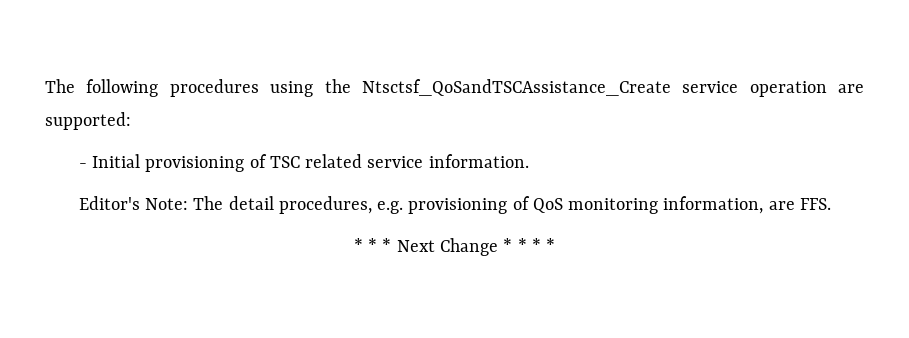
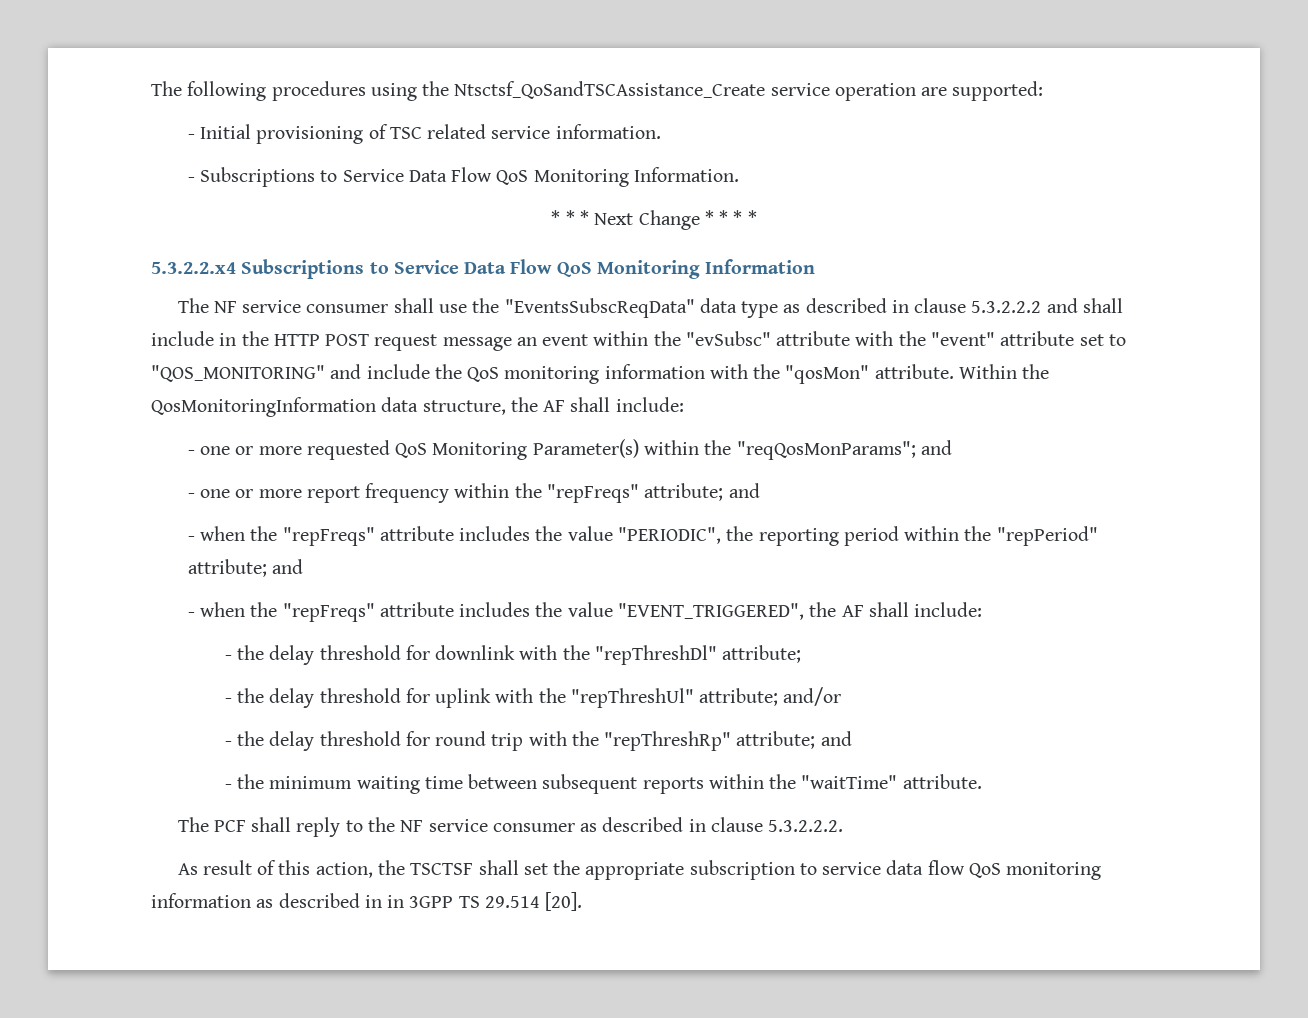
- Editor's Note: The detail procedures, e.g. provisioning of QoS monitoring information, are FFS.
+ - Subscriptions to Service Data Flow QoS Monitoring Information.
+ 5.3.2.2.x4 Subscriptions to Service Data Flow QoS Monitoring Information
+ The NF service consumer shall use the "EventsSubscReqData" data type as described in clause 5.3.2.2.2 and shall include in the HTTP POST request message an event within the "evSubsc" attribute with the "event" attribute set to "QOS_MONITORING" and include the QoS monitoring information with the "qosMon" attribute. Within the QosMonitoringInformation data structure, the AF shall include:
+ - one or more requested QoS Monitoring Parameter(s) within the "reqQosMonParams"; and
+ - one or more report frequency within the "repFreqs" attribute; and
+ - when the "repFreqs" attribute includes the value "PERIODIC", the reporting period within the "repPeriod" attribute; and
+ - when the "repFreqs" attribute includes the value "EVENT_TRIGGERED", the AF shall include:
+ - the delay threshold for downlink with the "repThreshDl" attribute;
+ - the delay threshold for uplink with the "repThreshUl" attribute; and/or
+ - the delay threshold for round trip with the "repThreshRp" attribute; and
+ - the minimum waiting time between subsequent reports within the "waitTime" attribute.
+ The PCF shall reply to the NF service consumer as described in clause 5.3.2.2.2.
+ As result of this action, the TSCTSF shall set the appropriate subscription to service data flow QoS monitoring information as described in in 3GPP TS 29.514 [20].

